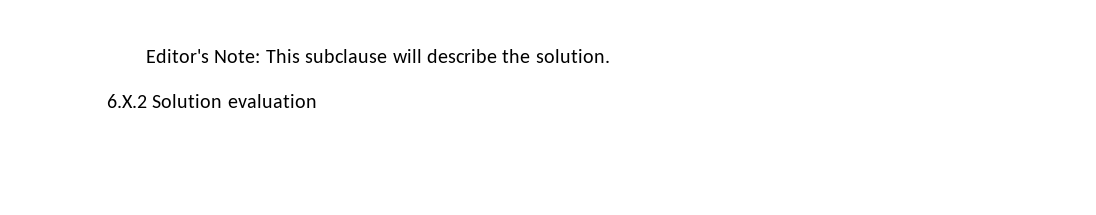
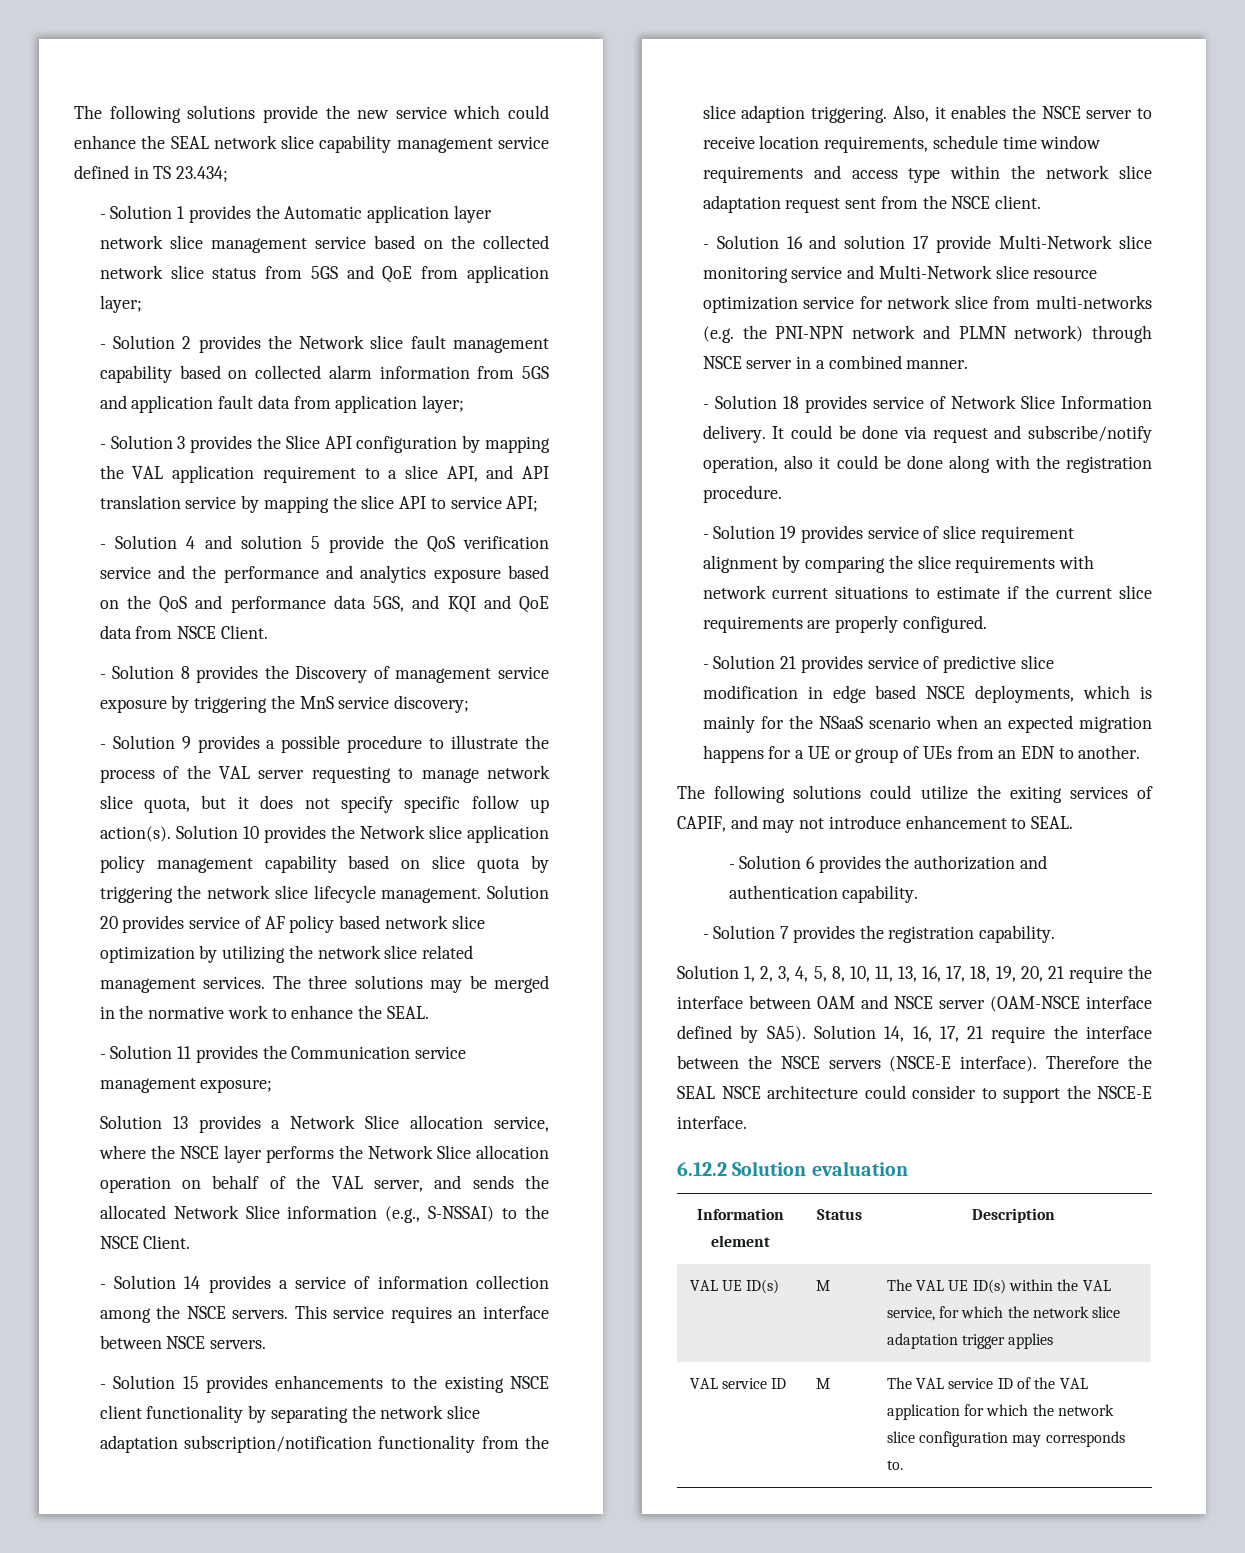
- Editor's Note: This subclause will describe the solution.
- 6.X.2 Solution evaluation
+ The following solutions provide the new service which could enhance the SEAL network slice capability management service defined in TS 23.434;
+ - Solution 1 provides the Automatic application layer network slice management service based on the collected network slice status from 5GS and QoE from application layer;
+ - Solution 2 provides the Network slice fault management capability based on collected alarm information from 5GS and application fault data from application layer;
+ - Solution 3 provides the Slice API configuration by mapping the VAL application requirement to a slice API, and API translation service by mapping the slice API to service API;
+ - Solution 4 and solution 5 provide the QoS verification service and the performance and analytics exposure based on the QoS and performance data 5GS, and KQI and QoE data from NSCE Client.
+ - Solution 8 provides the Discovery of management service exposure by triggering the MnS service discovery;
+ - Solution 9 provides a possible procedure to illustrate the process of the VAL server requesting to manage network slice quota, but it does not specify specific follow up action(s). Solution 10 provides the Network slice application policy management capability based on slice quota by triggering the network slice lifecycle management. Solution 20 provides service of AF policy based network slice optimization by utilizing the network slice related management services. The three solutions may be merged in the normative work to enhance the SEAL.
+ - Solution 11 provides the Communication service management exposure;
+ Solution 13 provides a Network Slice allocation service, where the NSCE layer performs the Network Slice allocation operation on behalf of the VAL server, and sends the allocated Network Slice information (e.g., S-NSSAI) to the NSCE Client.
+ - Solution 14 provides a service of information collection among the NSCE servers. This service requires an interface between NSCE servers.
+ - Solution 15 provides enhancements to the existing NSCE client functionality by separating the network slice adaptation subscription/notification functionality from the slice adaption triggering. Also, it enables the NSCE server to receive location requirements, schedule time window requirements and access type within the network slice adaptation request sent from the NSCE client.
+ - Solution 16 and solution 17 provide Multi-Network slice monitoring service and Multi-Network slice resource optimization service for network slice from multi-networks (e.g. the PNI-NPN network and PLMN network) through NSCE server in a combined manner.
+ - Solution 18 provides service of Network Slice Information delivery. It could be done via request and subscribe/notify operation, also it could be done along with the registration procedure.
+ - Solution 19 provides service of slice requirement alignment by comparing the slice requirements with network current situations to estimate if the current slice requirements are properly configured.
+ - Solution 21 provides service of predictive slice modification in edge based NSCE deployments, which is mainly for the NSaaS scenario when an expected migration happens for a UE or group of UEs from an EDN to another.
+ The following solutions could utilize the exiting services of CAPIF, and may not introduce enhancement to SEAL.
+ - Solution 6 provides the authorization and authentication capability.
+ - Solution 7 provides the registration capability.
+ Solution 1, 2, 3, 4, 5, 8, 10, 11, 13, 16, 17, 18, 19, 20, 21 require the interface between OAM and NSCE server (OAM-NSCE interface defined by SA5). Solution 14, 16, 17, 21 require the interface between the NSCE servers (NSCE-E interface). Therefore the SEAL NSCE architecture could consider to support the NSCE-E interface.
+ 6.12.2 Solution evaluation
+ Information element | Status | Description
+ VAL UE ID(s) | M | The VAL UE ID(s) within the VAL service, for which the network slice adaptation trigger applies
+ VAL service ID | M | The VAL service ID of the VAL application for which the network slice configuration may corresponds to.

